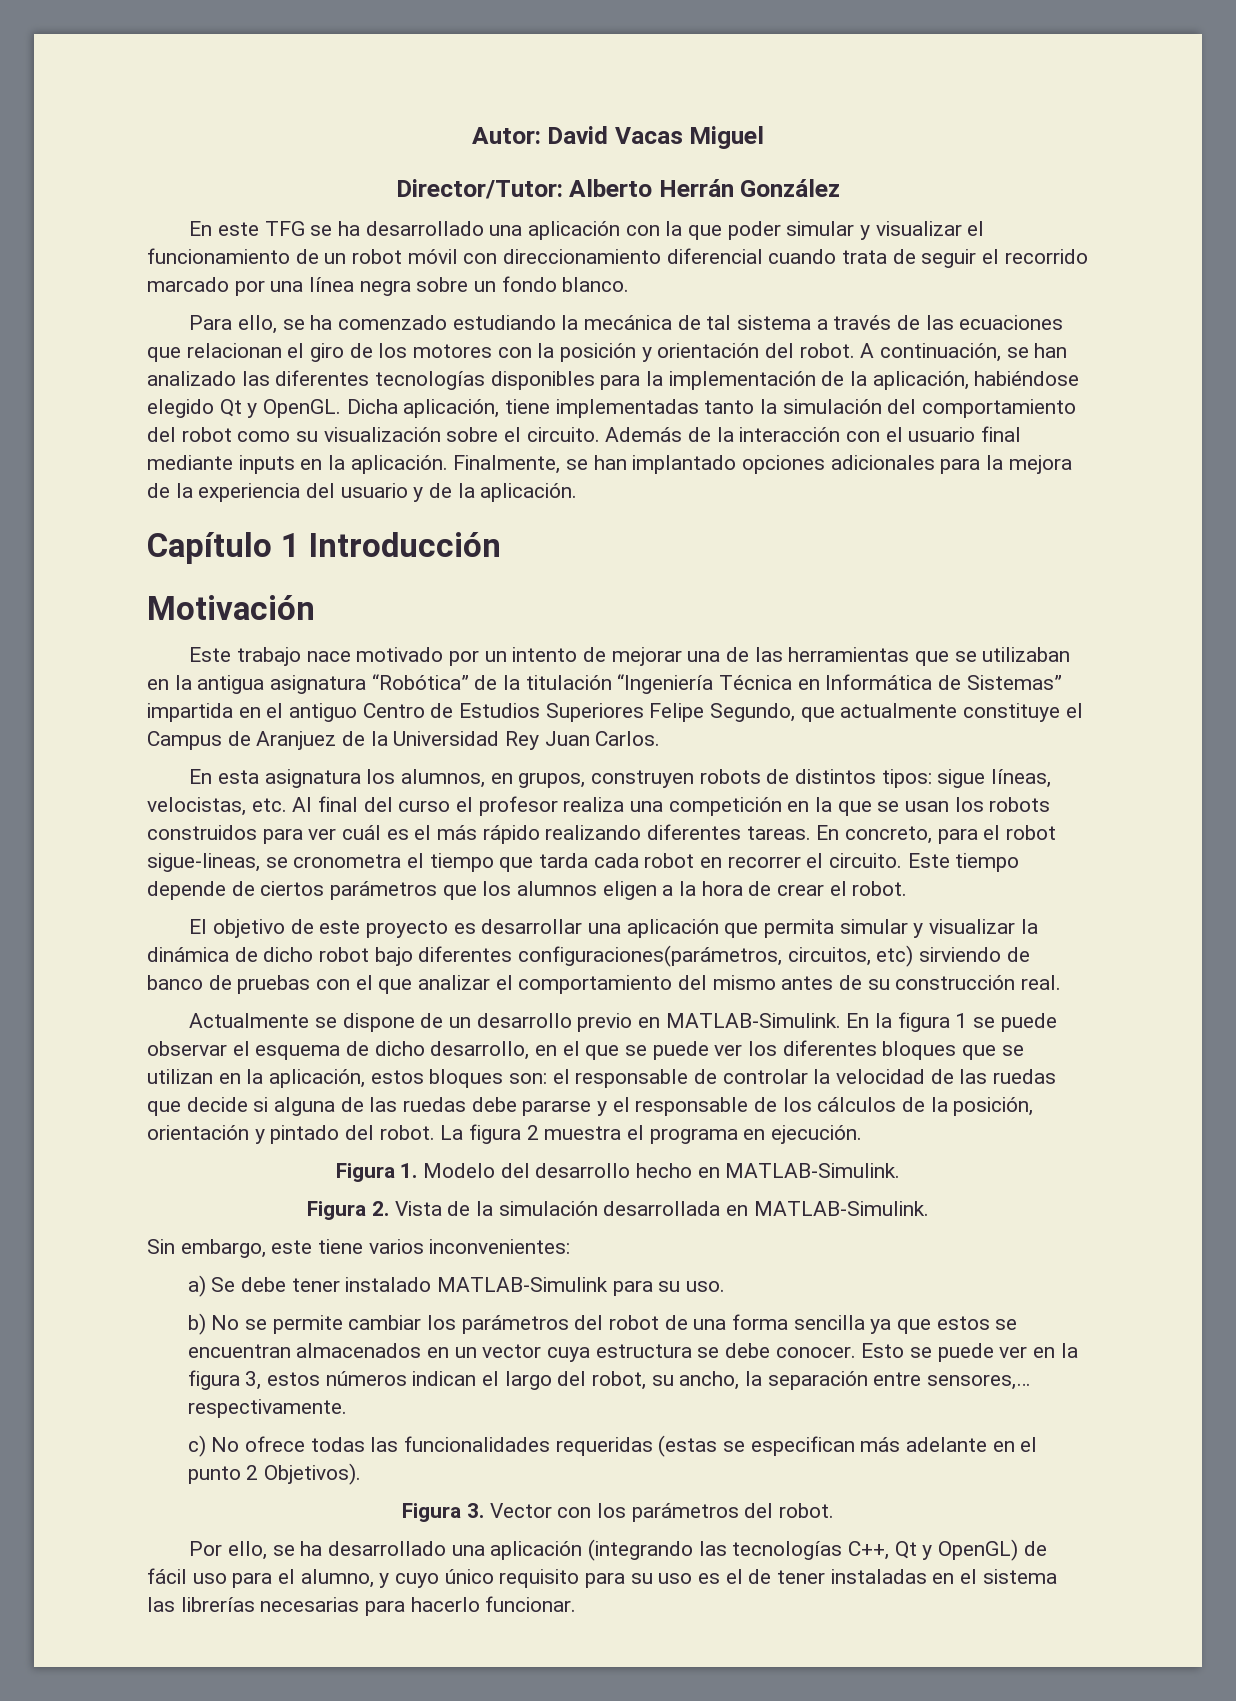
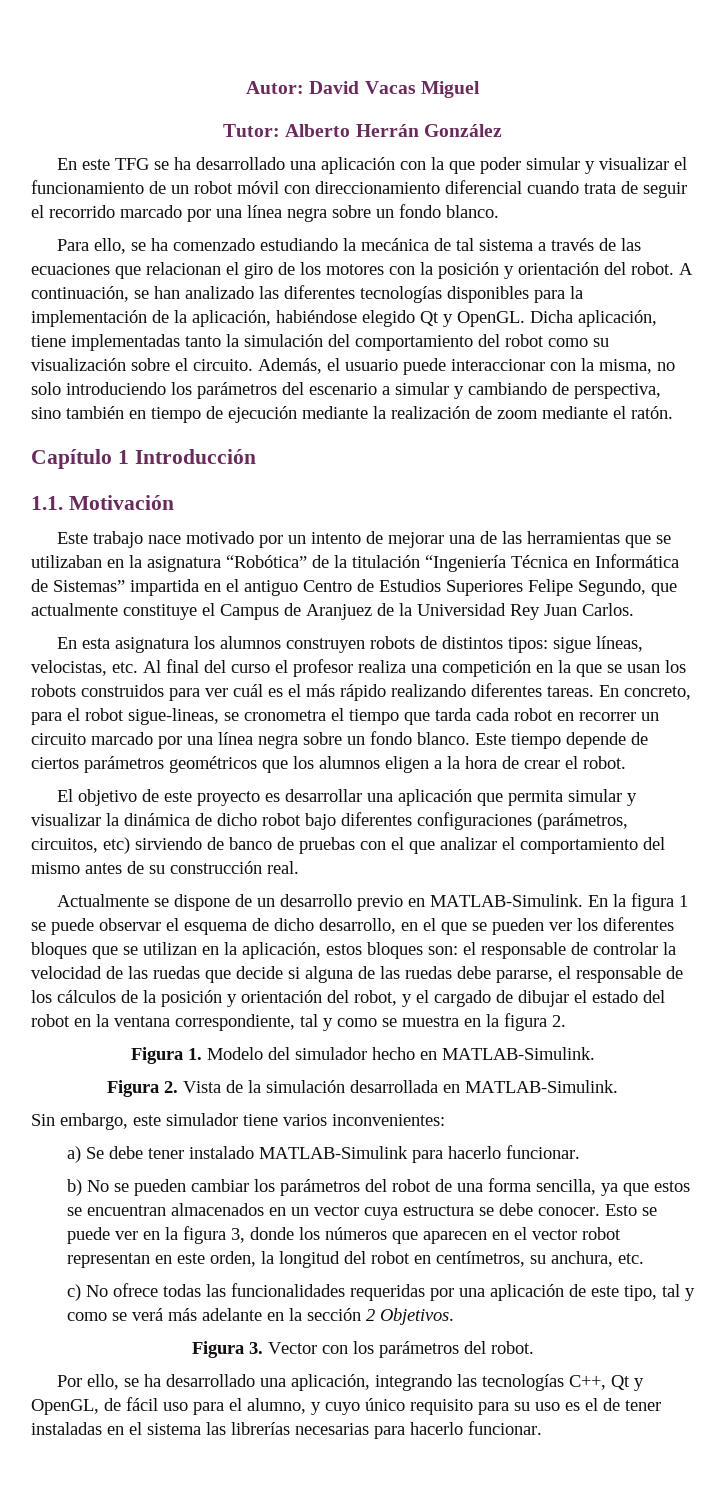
- Director/Tutor: Alberto Herrán González
+ Tutor: Alberto Herrán González
- Además de la interacción con el usuario final mediante inputs en la aplicación. Finalmente, se han implantado opciones adicionales para la mejora de la experiencia del usuario y de la aplicación.
+ Además, el usuario puede interaccionar con la misma, no solo introduciendo los parámetros del escenario a simular y cambiando de perspectiva, sino también en tiempo de ejecución mediante la realización de zoom mediante el ratón.
- Motivación
+ 1.1. Motivación
- Este trabajo nace motivado por un intento de mejorar una de las herramientas que se utilizaban en la antigua asignatura “Robótica” de la titulación “Ingeniería Técnica en Informática de Sistemas” impartida en el antiguo Centro de Estudios Superiores Felipe Segundo, que actualmente constituye el Campus de Aranjuez de la Universidad Rey Juan Carlos.
+ Este trabajo nace motivado por un intento de mejorar una de las herramientas que se utilizaban en la asignatura “Robótica” de la titulación “Ingeniería Técnica en Informática de Sistemas” impartida en el antiguo Centro de Estudios Superiores Felipe Segundo, que actualmente constituye el Campus de Aranjuez de la Universidad Rey Juan Carlos.
- En esta asignatura los alumnos, en grupos, construyen robots de distintos tipos: sigue líneas, velocistas, etc. Al final del curso el profesor realiza una competición en la que se usan los robots construidos para ver cuál es el más rápido realizando diferentes tareas.
+ En esta asignatura los alumnos construyen robots de distintos tipos: sigue líneas, velocistas, etc. Al final del curso el profesor realiza una competición en la que se usan los robots construidos para ver cuál es el más rápido realizando diferentes tareas.
- En concreto, para el robot sigue-lineas, se cronometra el tiempo que tarda cada robot en recorrer el circuito.
+ En concreto, para el robot sigue-lineas, se cronometra el tiempo que tarda cada robot en recorrer un circuito marcado por una línea negra sobre un fondo blanco.
- Este tiempo depende de ciertos parámetros que los alumnos eligen a la hora de crear el robot.
+ Este tiempo depende de ciertos parámetros geométricos que los alumnos eligen a la hora de crear el robot.
- El objetivo de este proyecto es desarrollar una aplicación que permita simular y visualizar la dinámica de dicho robot bajo diferentes configuraciones(parámetros, circuitos, etc) sirviendo de banco de pruebas con el que analizar el comportamiento del mismo antes de su construcción real.
+ El objetivo de este proyecto es desarrollar una aplicación que permita simular y visualizar la dinámica de dicho robot bajo diferentes configuraciones (parámetros, circuitos, etc) sirviendo de banco de pruebas con el que analizar el comportamiento del mismo antes de su construcción real.
- En la figura 1 se puede observar el esquema de dicho desarrollo, en el que se puede ver los diferentes bloques que se utilizan en la aplicación, estos bloques son: el responsable de controlar la velocidad de las ruedas que decide si alguna de las ruedas debe pararse y el responsable de los cálculos de la posición, orientación y pintado del robot. La figura 2 muestra el programa en ejecución.
+ En la figura 1 se puede observar el esquema de dicho desarrollo, en el que se pueden ver los diferentes bloques que se utilizan en la aplicación, estos bloques son: el responsable de controlar la velocidad de las ruedas que decide si alguna de las ruedas debe pararse, el responsable de los cálculos de la posición y orientación del robot, y el cargado de dibujar el estado del robot en la ventana correspondiente, tal y como se muestra en la figura 2.
- Figura 1. Modelo del desarrollo hecho en MATLAB-Simulink.
+ Figura 1. Modelo del simulador hecho en MATLAB-Simulink.
- Sin embargo, este tiene varios inconvenientes:
+ Sin embargo, este simulador tiene varios inconvenientes:
- a) Se debe tener instalado MATLAB-Simulink para su uso.
+ a) Se debe tener instalado MATLAB-Simulink para hacerlo funcionar.
- b) No se permite cambiar los parámetros del robot de una forma sencilla ya que estos se encuentran almacenados en un vector cuya estructura se debe conocer.
+ b) No se pueden cambiar los parámetros del robot de una forma sencilla, ya que estos se encuentran almacenados en un vector cuya estructura se debe conocer.
- Esto se puede ver en la figura 3, estos números indican el largo del robot, su ancho, la separación entre sensores,… respectivamente.
+ Esto se puede ver en la figura 3, donde los números que aparecen en el vector robot representan en este orden, la longitud del robot en centímetros, su anchura, etc.
- c) No ofrece todas las funcionalidades requeridas (estas se especifican más adelante en el punto 2 Objetivos).
+ c) No ofrece todas las funcionalidades requeridas por una aplicación de este tipo, tal y como se verá más adelante en la sección 2 Objetivos.
- Por ello, se ha desarrollado una aplicación (integrando las tecnologías C++, Qt y OpenGL) de fácil uso para el alumno, y cuyo único requisito para su uso es el de tener instaladas en el sistema las librerías necesarias para hacerlo funcionar.
+ Por ello, se ha desarrollado una aplicación, integrando las tecnologías C++, Qt y OpenGL, de fácil uso para el alumno, y cuyo único requisito para su uso es el de tener instaladas en el sistema las librerías necesarias para hacerlo funcionar.

